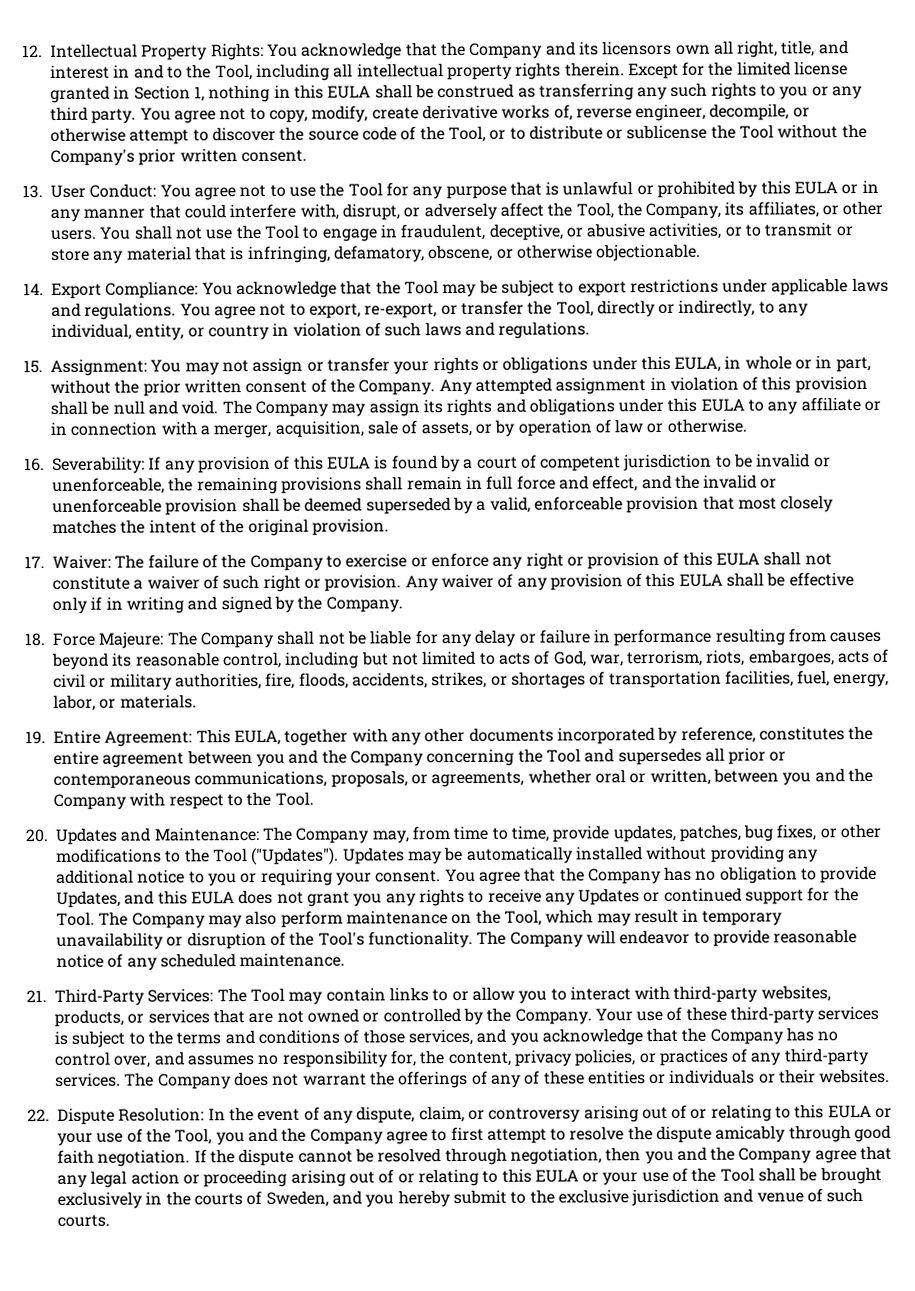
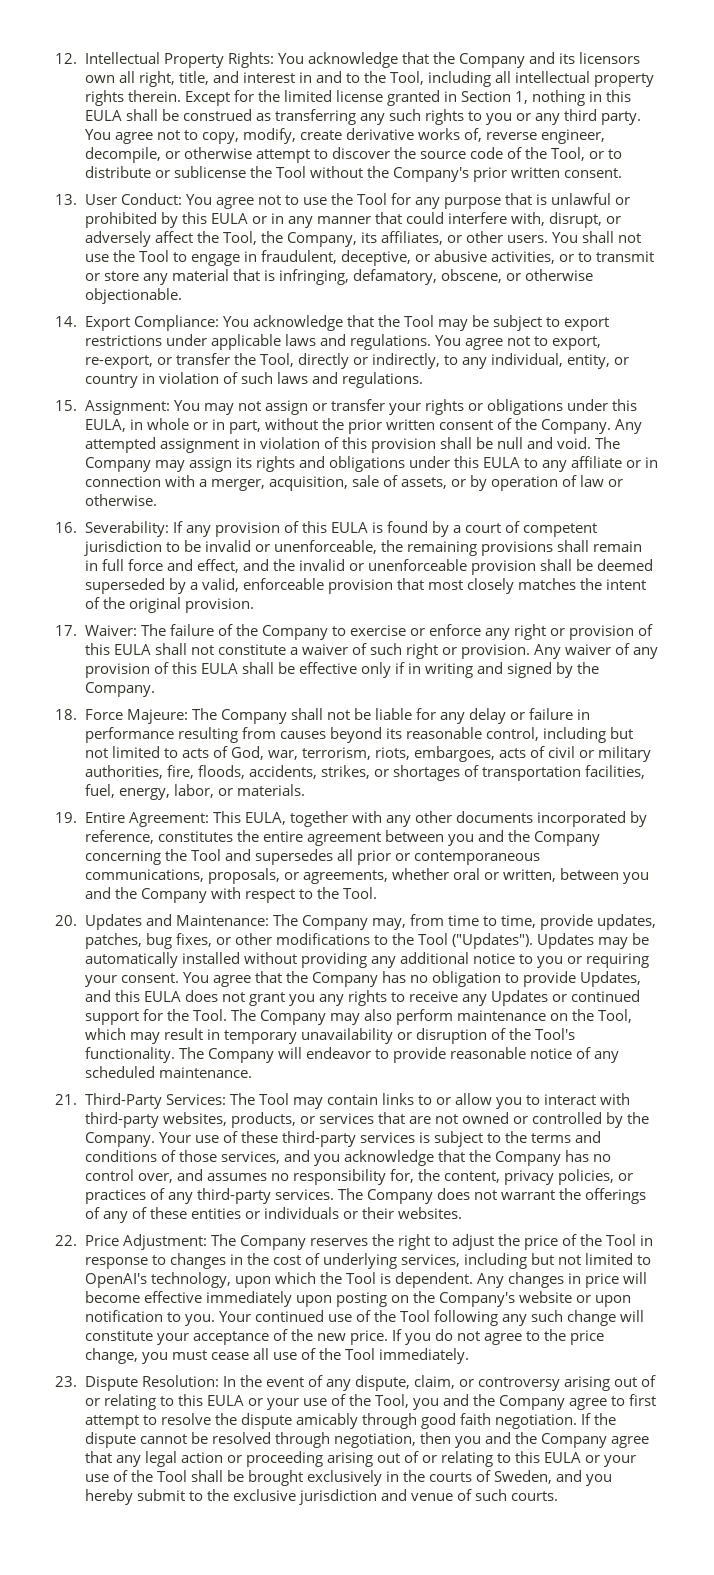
- 22. Dispute Resolution: In the event of any dispute, claim, or controversy arising out of or relating to this EULA or your use of the Tool, you and the Company agree to first attempt to resolve the dispute amicably through good faith negotiation.
+ 22. Price Adjustment: The Company reserves the right to adjust the price of the Tool in response to changes in the cost of underlying services, including but not limited to OpenAI's technology, upon which the Tool is dependent. Any changes in price will become effective immediately upon posting on the Company's website or upon notification to you. Your continued use of the Tool following any such change will constitute your acceptance of the new price. If you do not agree to the price change, you must cease all use of the Tool immediately.
+ 23. Dispute Resolution: In the event of any dispute, claim, or controversy arising out of or relating to this EULA or your use of the Tool, you and the Company agree to first attempt to resolve the dispute amicably through good faith negotiation.

